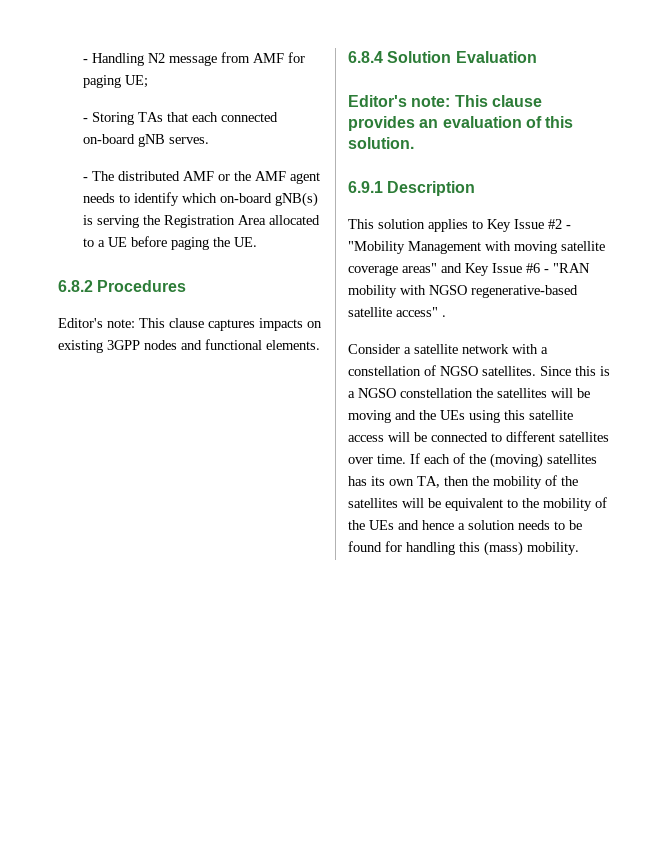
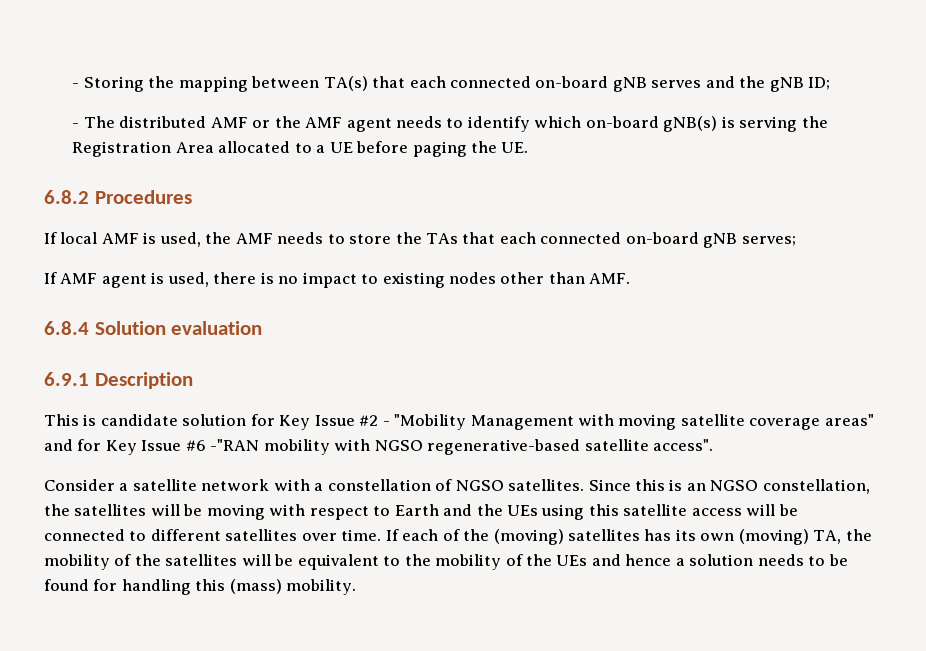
- - Handling N2 message from AMF for paging UE;
- - Storing TAs that each connected on-board gNB serves.
+ - Storing the mapping between TA(s) that each connected on-board gNB serves and the gNB ID;
- Editor's note: This clause captures impacts on existing 3GPP nodes and functional elements.
- 6.8.4 Solution Evaluation
- Editor's note: This clause provides an evaluation of this solution.
+ If local AMF is used, the AMF needs to store the TAs that each connected on-board gNB serves;
+ If AMF agent is used, there is no impact to existing nodes other than AMF.
+ 6.8.4 Solution evaluation
- This solution applies to Key Issue #2 - "Mobility Management with moving satellite coverage areas" and Key Issue #6 - "RAN mobility with NGSO regenerative-based satellite access" .
+ This is candidate solution for Key Issue #2 - "Mobility Management with moving satellite coverage areas" and for Key Issue #6 -"RAN mobility with NGSO regenerative-based satellite access".
- Since this is a NGSO constellation the satellites will be moving and the UEs using this satellite access will be connected to different satellites over time.
+ Since this is an NGSO constellation, the satellites will be moving with respect to Earth and the UEs using this satellite access will be connected to different satellites over time.
- If each of the (moving) satellites has its own TA, then the mobility of the satellites will be equivalent to the mobility of the UEs and hence a solution needs to be found for handling this (mass) mobility.
+ If each of the (moving) satellites has its own (moving) TA, the mobility of the satellites will be equivalent to the mobility of the UEs and hence a solution needs to be found for handling this (mass) mobility.

